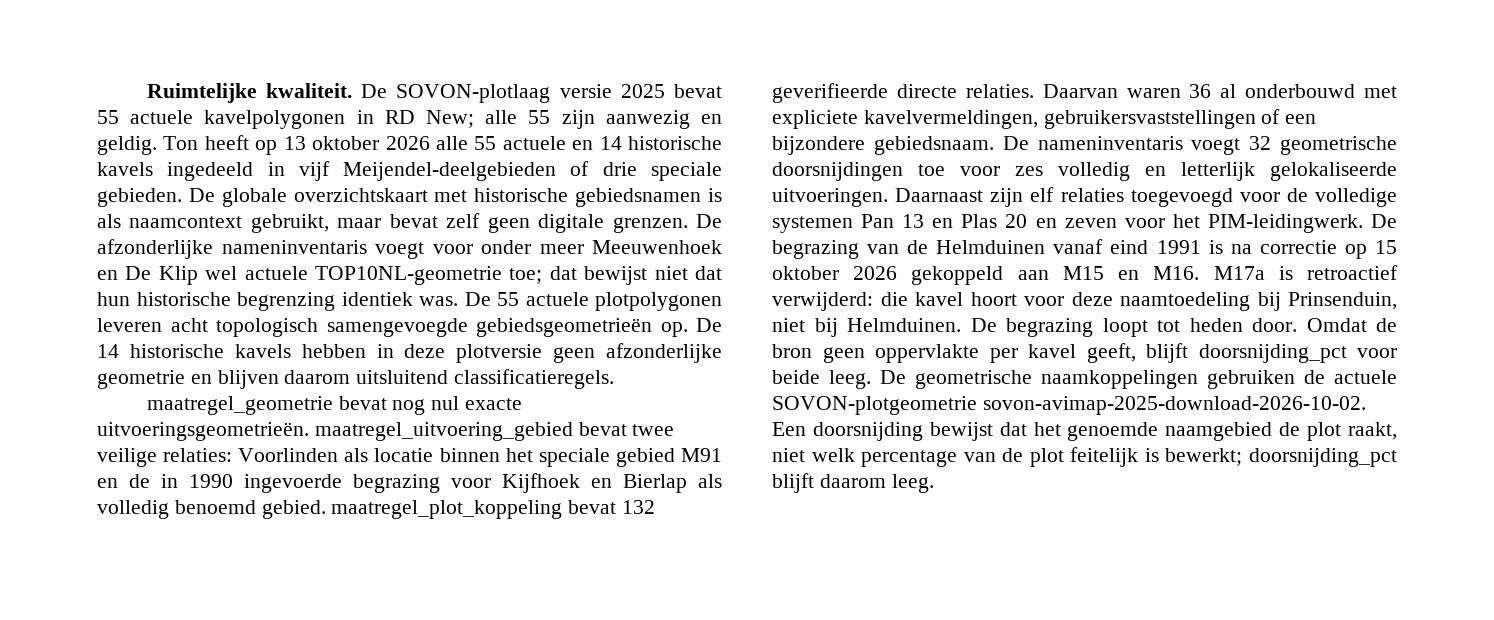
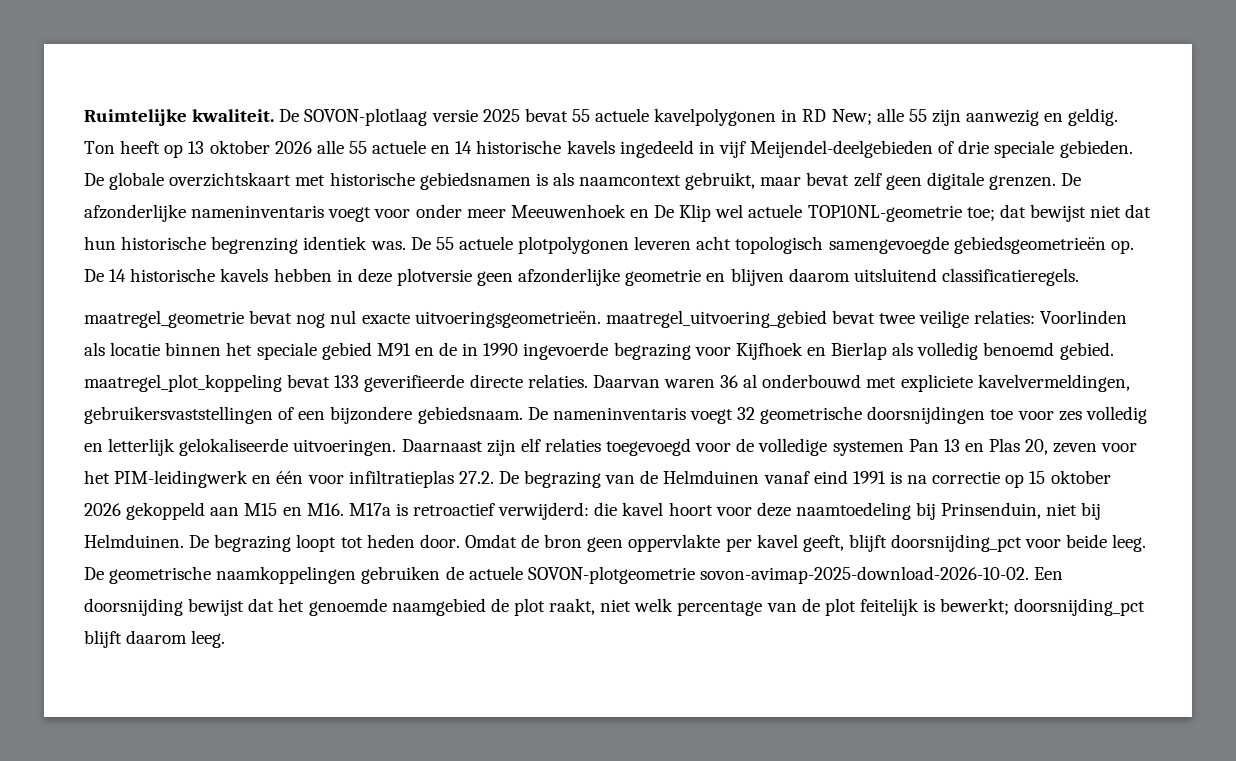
- maatregel_geometrie bevat nog nul exacte uitvoeringsgeometrieën. maatregel_uitvoering_gebied bevat twee veilige relaties: Voorlinden als locatie binnen het speciale gebied M91 en de in 1990 ingevoerde begrazing voor Kijfhoek en Bierlap als volledig benoemd gebied. maatregel_plot_koppeling bevat 132 geverifieerde directe relaties.
+ maatregel_geometrie bevat nog nul exacte uitvoeringsgeometrieën. maatregel_uitvoering_gebied bevat twee veilige relaties: Voorlinden als locatie binnen het speciale gebied M91 en de in 1990 ingevoerde begrazing voor Kijfhoek en Bierlap als volledig benoemd gebied. maatregel_plot_koppeling bevat 133 geverifieerde directe relaties.
- Daarnaast zijn elf relaties toegevoegd voor de volledige systemen Pan 13 en Plas 20 en zeven voor het PIM-leidingwerk. De begrazing van de Helmduinen vanaf eind 1991 is na correctie op 15 oktober 2026 gekoppeld aan M15 en M16. M17a is retroactief verwijderd: die kavel hoort voor deze naamtoedeling bij Prinsenduin, niet bij Helmduinen.
+ Daarnaast zijn elf relaties toegevoegd voor de volledige systemen Pan 13 en Plas 20, zeven voor het PIM-leidingwerk en één voor infiltratieplas 27.2. De begrazing van de Helmduinen vanaf eind 1991 is na correctie op 15 oktober 2026 gekoppeld aan M15 en M16. M17a is retroactief verwijderd: die kavel hoort voor deze naamtoedeling bij Prinsenduin, niet bij Helmduinen.

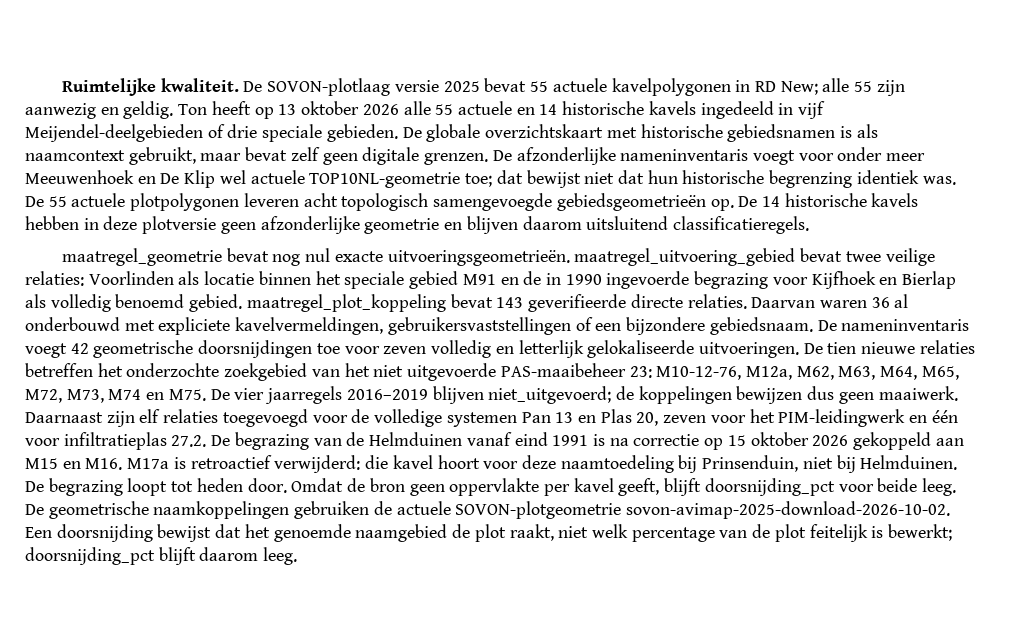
- maatregel_geometrie bevat nog nul exacte uitvoeringsgeometrieën. maatregel_uitvoering_gebied bevat twee veilige relaties: Voorlinden als locatie binnen het speciale gebied M91 en de in 1990 ingevoerde begrazing voor Kijfhoek en Bierlap als volledig benoemd gebied. maatregel_plot_koppeling bevat 133 geverifieerde directe relaties.
+ maatregel_geometrie bevat nog nul exacte uitvoeringsgeometrieën. maatregel_uitvoering_gebied bevat twee veilige relaties: Voorlinden als locatie binnen het speciale gebied M91 en de in 1990 ingevoerde begrazing voor Kijfhoek en Bierlap als volledig benoemd gebied. maatregel_plot_koppeling bevat 143 geverifieerde directe relaties.
- De nameninventaris voegt 32 geometrische doorsnijdingen toe voor zes volledig en letterlijk gelokaliseerde uitvoeringen.
+ De nameninventaris voegt 42 geometrische doorsnijdingen toe voor zeven volledig en letterlijk gelokaliseerde uitvoeringen.
+ De tien nieuwe relaties betreffen het onderzochte zoekgebied van het niet uitgevoerde PAS-maaibeheer 23: M10-12-76, M12a, M62, M63, M64, M65, M72, M73, M74 en M75. De vier jaarregels 2016–2019 blijven niet_uitgevoerd; de koppelingen bewijzen dus geen maaiwerk.

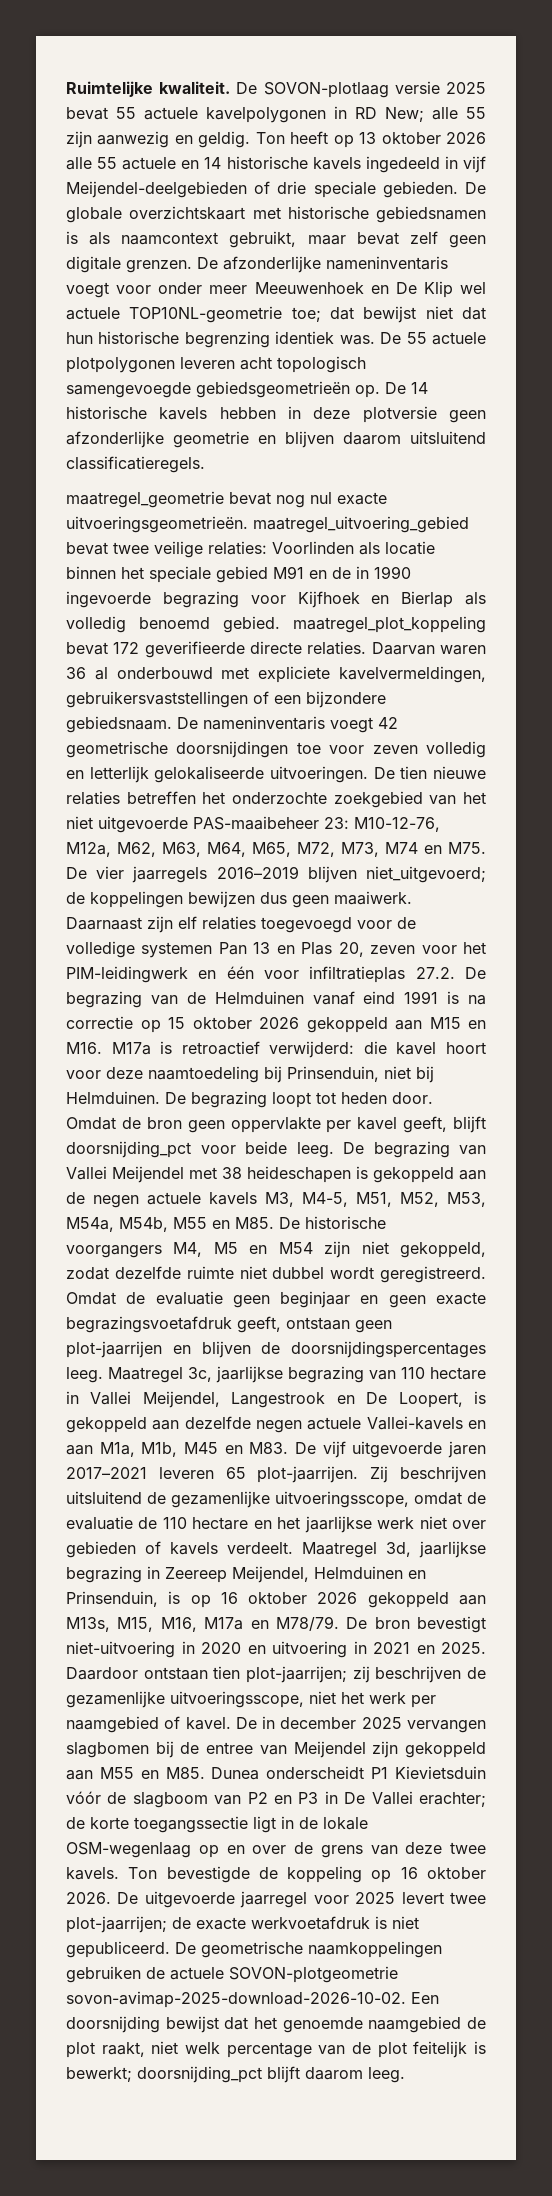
- maatregel_geometrie bevat nog nul exacte uitvoeringsgeometrieën. maatregel_uitvoering_gebied bevat twee veilige relaties: Voorlinden als locatie binnen het speciale gebied M91 en de in 1990 ingevoerde begrazing voor Kijfhoek en Bierlap als volledig benoemd gebied. maatregel_plot_koppeling bevat 143 geverifieerde directe relaties.
+ maatregel_geometrie bevat nog nul exacte uitvoeringsgeometrieën. maatregel_uitvoering_gebied bevat twee veilige relaties: Voorlinden als locatie binnen het speciale gebied M91 en de in 1990 ingevoerde begrazing voor Kijfhoek en Bierlap als volledig benoemd gebied. maatregel_plot_koppeling bevat 172 geverifieerde directe relaties.
- De geometrische naamkoppelingen gebruiken de actuele SOVON-plotgeometrie sovon-avimap-2025-download-2026-10-02.
+ De begrazing van Vallei Meijendel met 38 heideschapen is gekoppeld aan de negen actuele kavels M3, M4-5, M51, M52, M53, M54a, M54b, M55 en M85. De historische voorgangers M4, M5 en M54 zijn niet gekoppeld, zodat dezelfde ruimte niet dubbel wordt geregistreerd. Omdat de evaluatie geen beginjaar en geen exacte begrazingsvoetafdruk geeft, ontstaan geen plot-jaarrijen en blijven de doorsnijdingspercentages leeg. Maatregel 3c, jaarlijkse begrazing van 110 hectare in Vallei Meijendel, Langestrook en De Loopert, is gekoppeld aan dezelfde negen actuele Vallei-kavels en aan M1a, M1b, M45 en M83. De vijf uitgevoerde jaren 2017–2021 leveren 65 plot-jaarrijen. Zij beschrijven uitsluitend de gezamenlijke uitvoeringsscope, omdat de evaluatie de 110 hectare en het jaarlijkse werk niet over gebieden of kavels verdeelt. Maatregel 3d, jaarlijkse begrazing in Zeereep Meijendel, Helmduinen en Prinsenduin, is op 16 oktober 2026 gekoppeld aan M13s, M15, M16, M17a en M78/79. De bron bevestigt niet-uitvoering in 2020 en uitvoering in 2021 en 2025. Daardoor ontstaan tien plot-jaarrijen; zij beschrijven de gezamenlijke uitvoeringsscope, niet het werk per naamgebied of kavel. De in december 2025 vervangen slagbomen bij de entree van Meijendel zijn gekoppeld aan M55 en M85. Dunea onderscheidt P1 Kievietsduin vóór de slagboom van P2 en P3 in De Vallei erachter; de korte toegangssectie ligt in de lokale OSM-wegenlaag op en over de grens van deze twee kavels. Ton bevestigde de koppeling op 16 oktober 2026. De uitgevoerde jaarregel voor 2025 levert twee plot-jaarrijen; de exacte werkvoetafdruk is niet gepubliceerd. De geometrische naamkoppelingen gebruiken de actuele SOVON-plotgeometrie sovon-avimap-2025-download-2026-10-02.

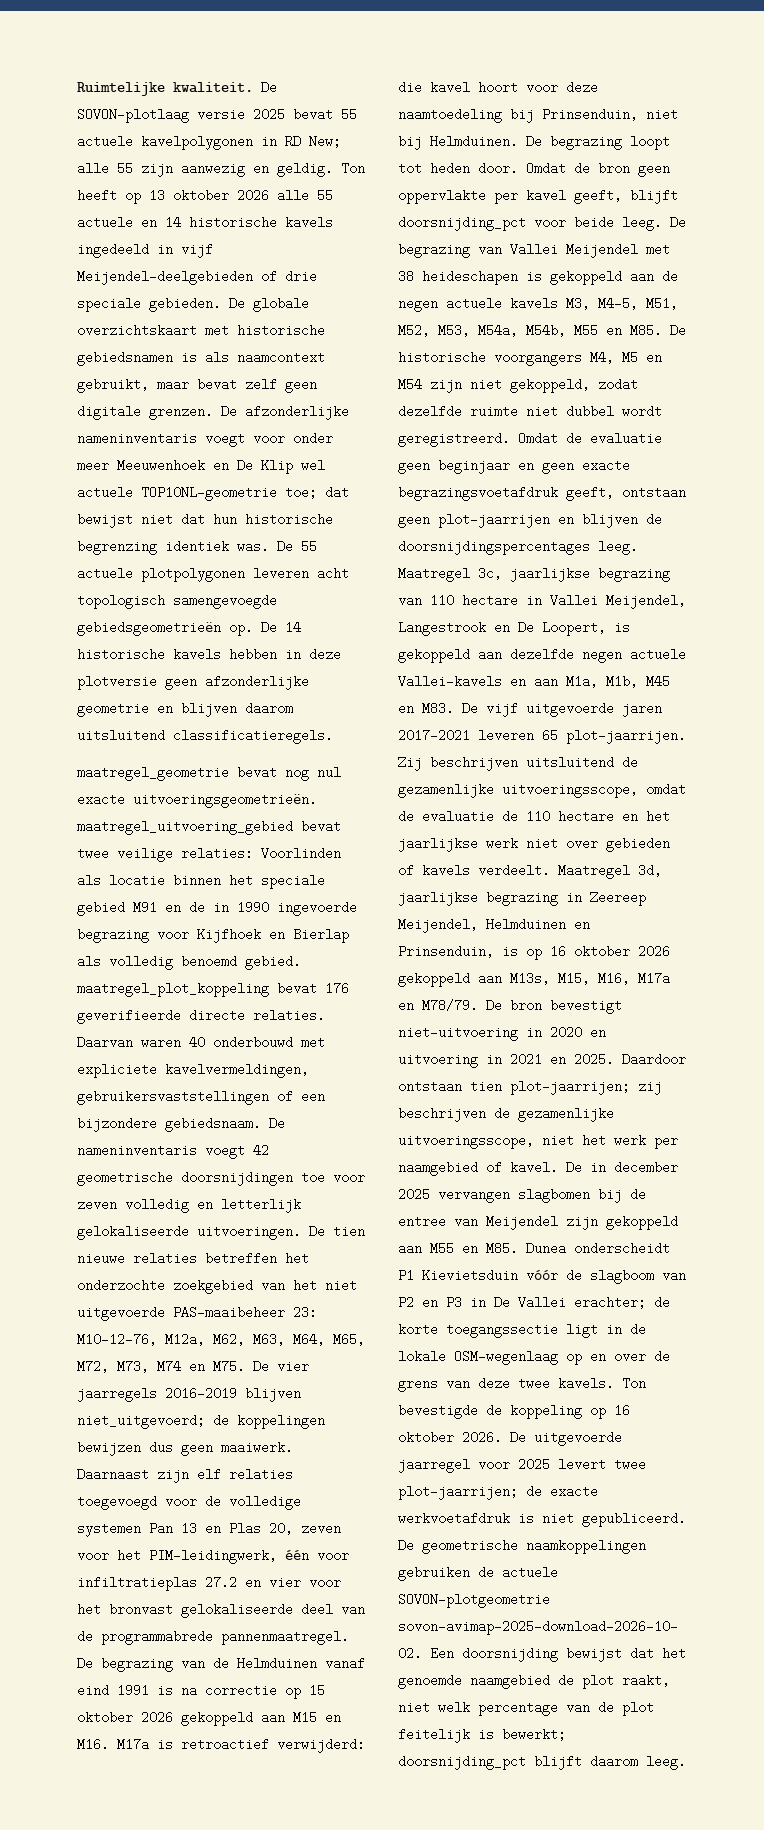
- maatregel_geometrie bevat nog nul exacte uitvoeringsgeometrieën. maatregel_uitvoering_gebied bevat twee veilige relaties: Voorlinden als locatie binnen het speciale gebied M91 en de in 1990 ingevoerde begrazing voor Kijfhoek en Bierlap als volledig benoemd gebied. maatregel_plot_koppeling bevat 172 geverifieerde directe relaties.
+ maatregel_geometrie bevat nog nul exacte uitvoeringsgeometrieën. maatregel_uitvoering_gebied bevat twee veilige relaties: Voorlinden als locatie binnen het speciale gebied M91 en de in 1990 ingevoerde begrazing voor Kijfhoek en Bierlap als volledig benoemd gebied. maatregel_plot_koppeling bevat 176 geverifieerde directe relaties.
- Daarvan waren 36 al onderbouwd met expliciete kavelvermeldingen, gebruikersvaststellingen of een bijzondere gebiedsnaam.
+ Daarvan waren 40 onderbouwd met expliciete kavelvermeldingen, gebruikersvaststellingen of een bijzondere gebiedsnaam.
- Daarnaast zijn elf relaties toegevoegd voor de volledige systemen Pan 13 en Plas 20, zeven voor het PIM-leidingwerk en één voor infiltratieplas 27.2. De begrazing van de Helmduinen vanaf eind 1991 is na correctie op 15 oktober 2026 gekoppeld aan M15 en M16. M17a is retroactief verwijderd: die kavel hoort voor deze naamtoedeling bij Prinsenduin, niet bij Helmduinen.
+ Daarnaast zijn elf relaties toegevoegd voor de volledige systemen Pan 13 en Plas 20, zeven voor het PIM-leidingwerk, één voor infiltratieplas 27.2 en vier voor het bronvast gelokaliseerde deel van de programmabrede pannenmaatregel. De begrazing van de Helmduinen vanaf eind 1991 is na correctie op 15 oktober 2026 gekoppeld aan M15 en M16. M17a is retroactief verwijderd: die kavel hoort voor deze naamtoedeling bij Prinsenduin, niet bij Helmduinen.

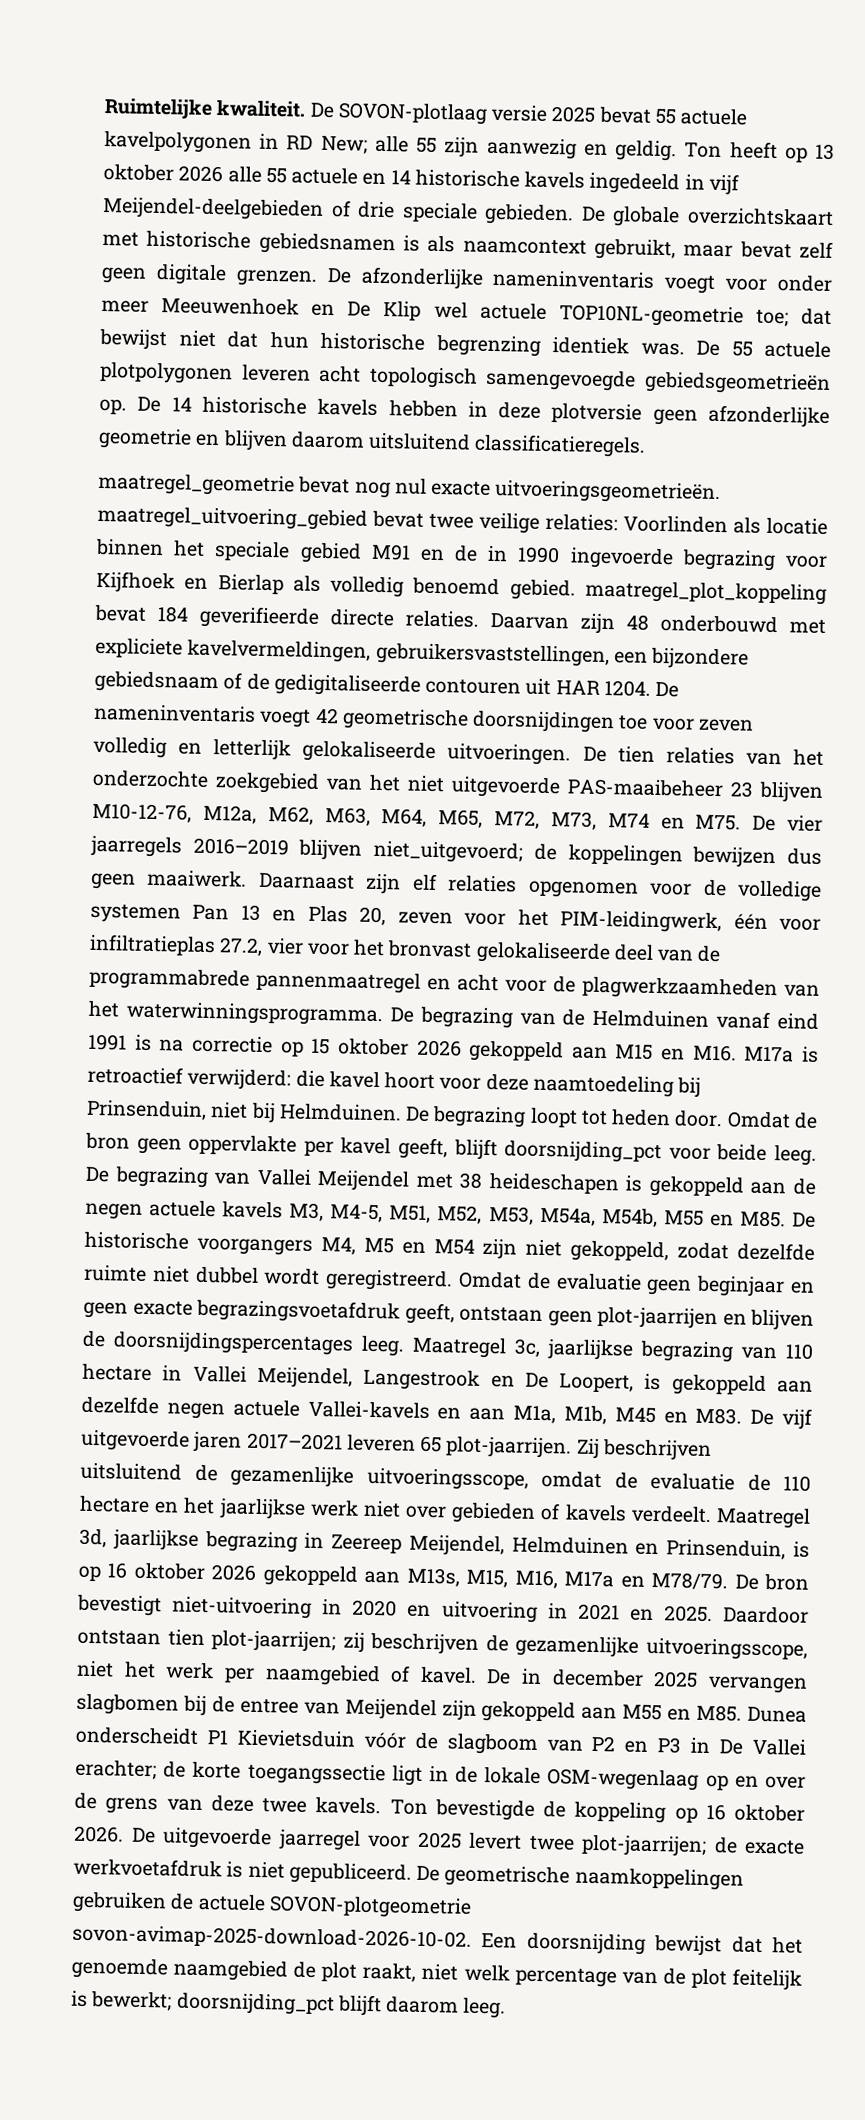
- maatregel_geometrie bevat nog nul exacte uitvoeringsgeometrieën. maatregel_uitvoering_gebied bevat twee veilige relaties: Voorlinden als locatie binnen het speciale gebied M91 en de in 1990 ingevoerde begrazing voor Kijfhoek en Bierlap als volledig benoemd gebied. maatregel_plot_koppeling bevat 176 geverifieerde directe relaties.
+ maatregel_geometrie bevat nog nul exacte uitvoeringsgeometrieën. maatregel_uitvoering_gebied bevat twee veilige relaties: Voorlinden als locatie binnen het speciale gebied M91 en de in 1990 ingevoerde begrazing voor Kijfhoek en Bierlap als volledig benoemd gebied. maatregel_plot_koppeling bevat 184 geverifieerde directe relaties.
- Daarvan waren 40 onderbouwd met expliciete kavelvermeldingen, gebruikersvaststellingen of een bijzondere gebiedsnaam.
+ Daarvan zijn 48 onderbouwd met expliciete kavelvermeldingen, gebruikersvaststellingen, een bijzondere gebiedsnaam of de gedigitaliseerde contouren uit HAR 1204.
- De tien nieuwe relaties betreffen het onderzochte zoekgebied van het niet uitgevoerde PAS-maaibeheer 23: M10-12-76, M12a, M62, M63, M64, M65, M72, M73, M74 en M75. De vier jaarregels 2016–2019 blijven niet_uitgevoerd; de koppelingen bewijzen dus geen maaiwerk.
+ De tien relaties van het onderzochte zoekgebied van het niet uitgevoerde PAS-maaibeheer 23 blijven M10-12-76, M12a, M62, M63, M64, M65, M72, M73, M74 en M75. De vier jaarregels 2016–2019 blijven niet_uitgevoerd; de koppelingen bewijzen dus geen maaiwerk.
- Daarnaast zijn elf relaties toegevoegd voor de volledige systemen Pan 13 en Plas 20, zeven voor het PIM-leidingwerk, één voor infiltratieplas 27.2 en vier voor het bronvast gelokaliseerde deel van de programmabrede pannenmaatregel.
+ Daarnaast zijn elf relaties opgenomen voor de volledige systemen Pan 13 en Plas 20, zeven voor het PIM-leidingwerk, één voor infiltratieplas 27.2, vier voor het bronvast gelokaliseerde deel van de programmabrede pannenmaatregel en acht voor de plagwerkzaamheden van het waterwinningsprogramma.

